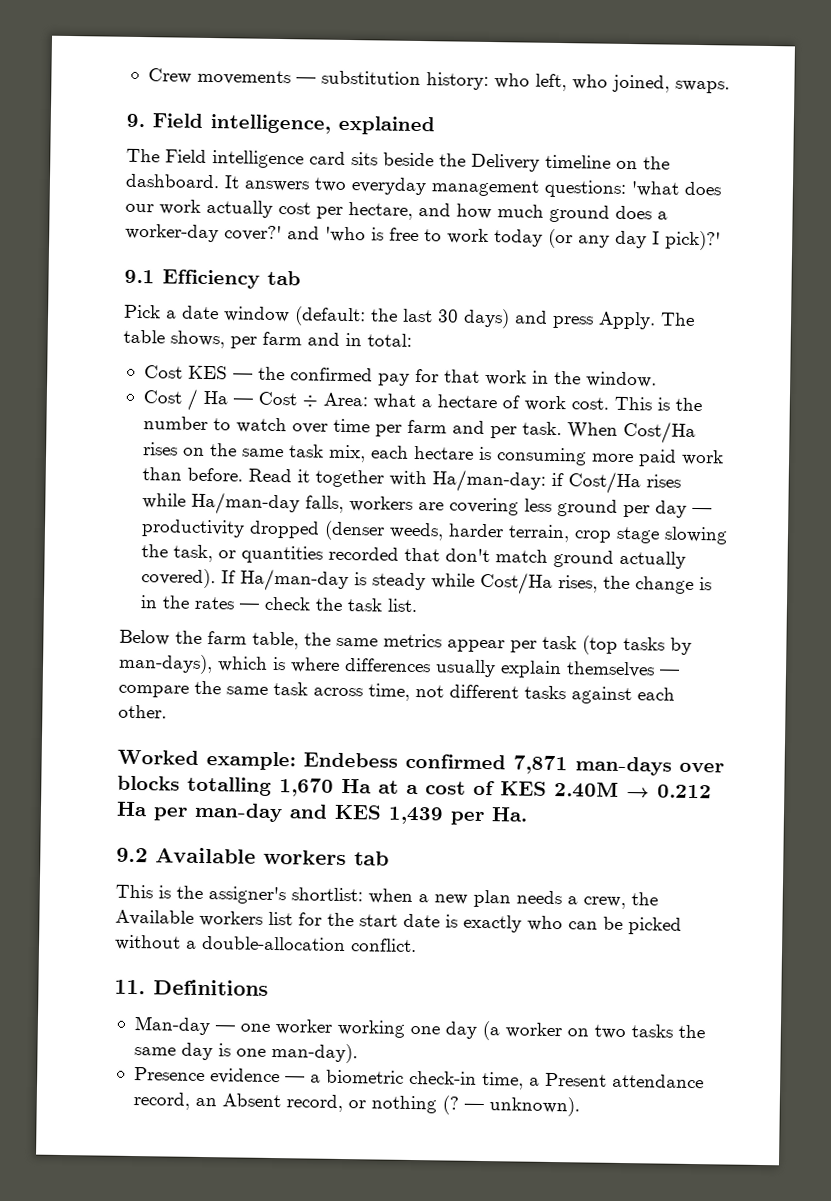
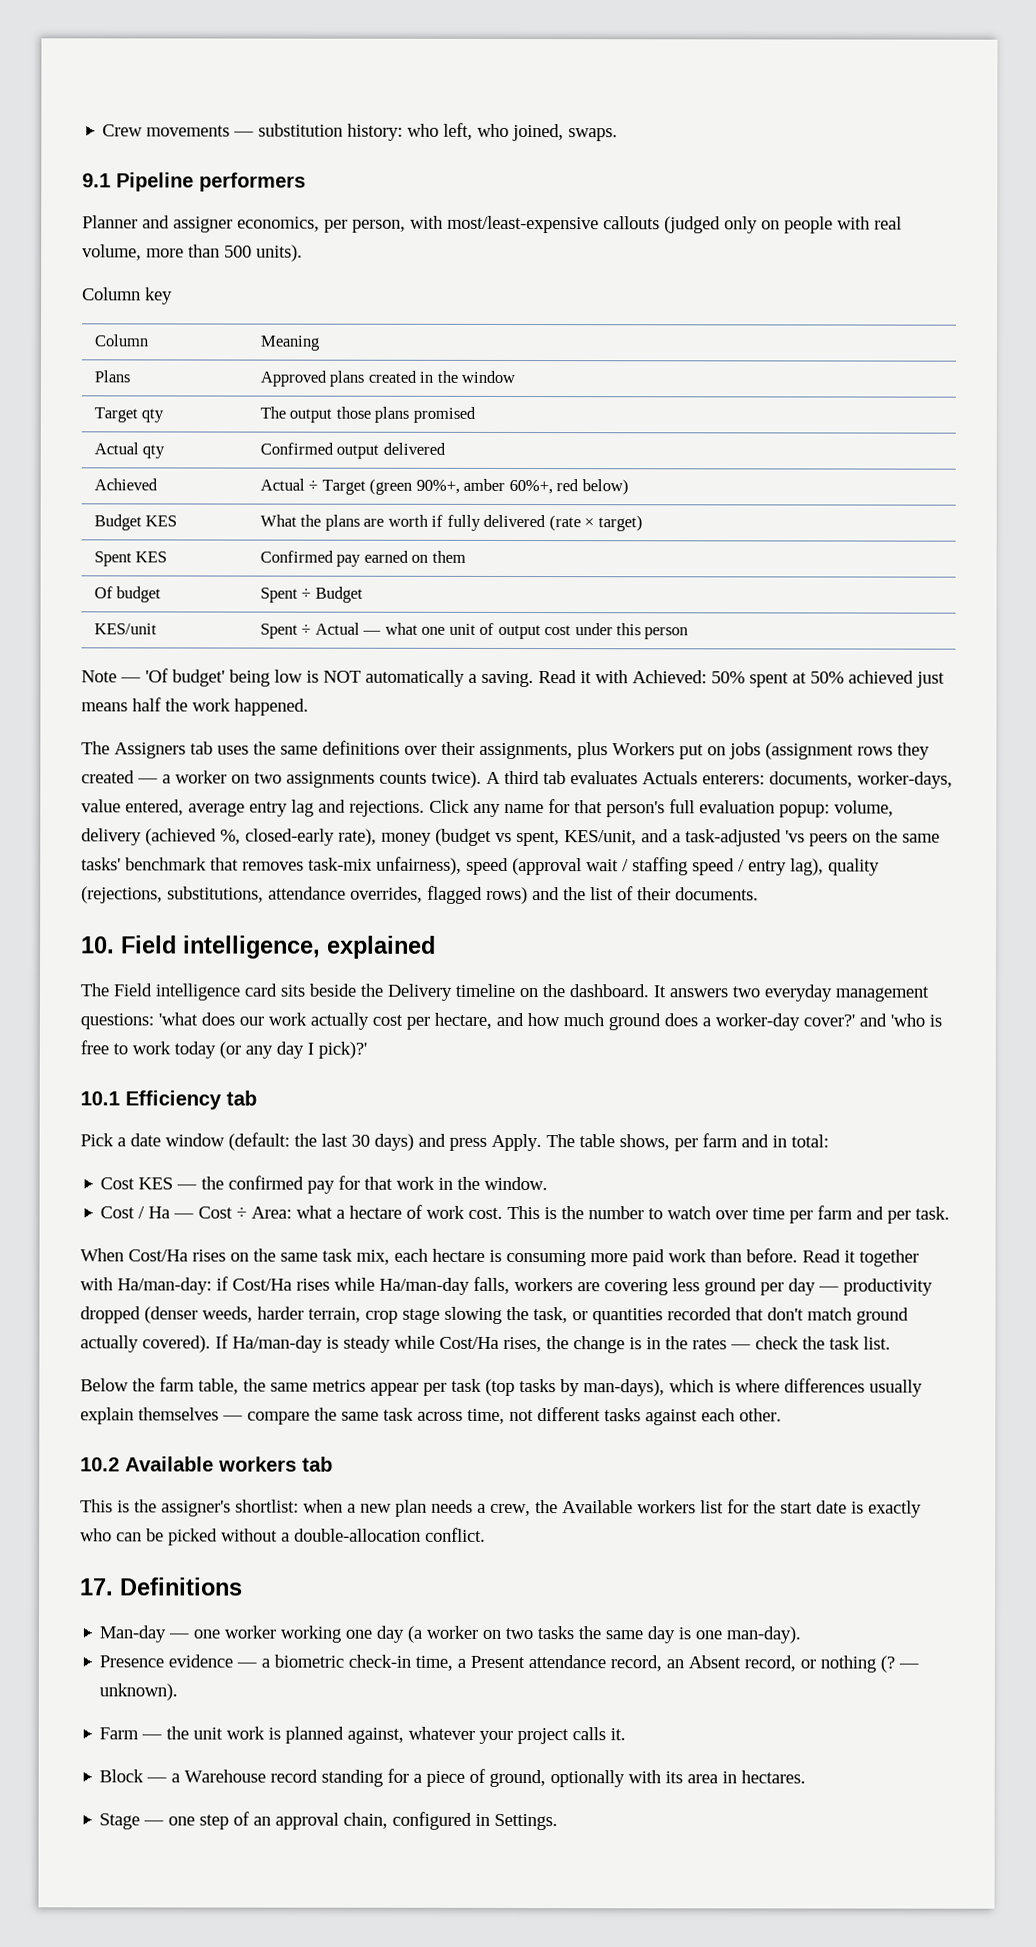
- 9. Field intelligence, explained
+ 9.1 Pipeline performers
+ Planner and assigner economics, per person, with most/least-expensive callouts (judged only on people with real volume, more than 500 units).
+ Column key
+ Column | Meaning
+ Plans | Approved plans created in the window
+ Target qty | The output those plans promised
+ Actual qty | Confirmed output delivered
+ Achieved | Actual ÷ Target (green 90%+, amber 60%+, red below)
+ Budget KES | What the plans are worth if fully delivered (rate × target)
+ Spent KES | Confirmed pay earned on them
+ Of budget | Spent ÷ Budget
+ KES/unit | Spent ÷ Actual — what one unit of output cost under this person
+ Note — 'Of budget' being low is NOT automatically a saving. Read it with Achieved: 50% spent at 50% achieved just means half the work happened.
+ The Assigners tab uses the same definitions over their assignments, plus Workers put on jobs (assignment rows they created — a worker on two assignments counts twice). A third tab evaluates Actuals enterers: documents, worker-days, value entered, average entry lag and rejections. Click any name for that person's full evaluation popup: volume, delivery (achieved %, closed-early rate), money (budget vs spent, KES/unit, and a task-adjusted 'vs peers on the same tasks' benchmark that removes task-mix unfairness), speed (approval wait / staffing speed / entry lag), quality (rejections, substitutions, attendance overrides, flagged rows) and the list of their documents.
+ 10. Field intelligence, explained
- 9.1 Efficiency tab
+ 10.1 Efficiency tab
- This is the number to watch over time per farm and per task. When Cost/Ha rises on the same task mix, each hectare is consuming more paid work than before.
+ This is the number to watch over time per farm and per task.
+ When Cost/Ha rises on the same task mix, each hectare is consuming more paid work than before.
- Worked example: Endebess confirmed 7,871 man-days over blocks totalling 1,670 Ha at a cost of KES 2.40M → 0.212 Ha per man-day and KES 1,439 per Ha.
- 9.2 Available workers tab
+ 10.2 Available workers tab
- 11. Definitions
+ 17. Definitions
+ Farm — the unit work is planned against, whatever your project calls it.
+ Block — a Warehouse record standing for a piece of ground, optionally with its area in hectares.
+ Stage — one step of an approval chain, configured in Settings.

